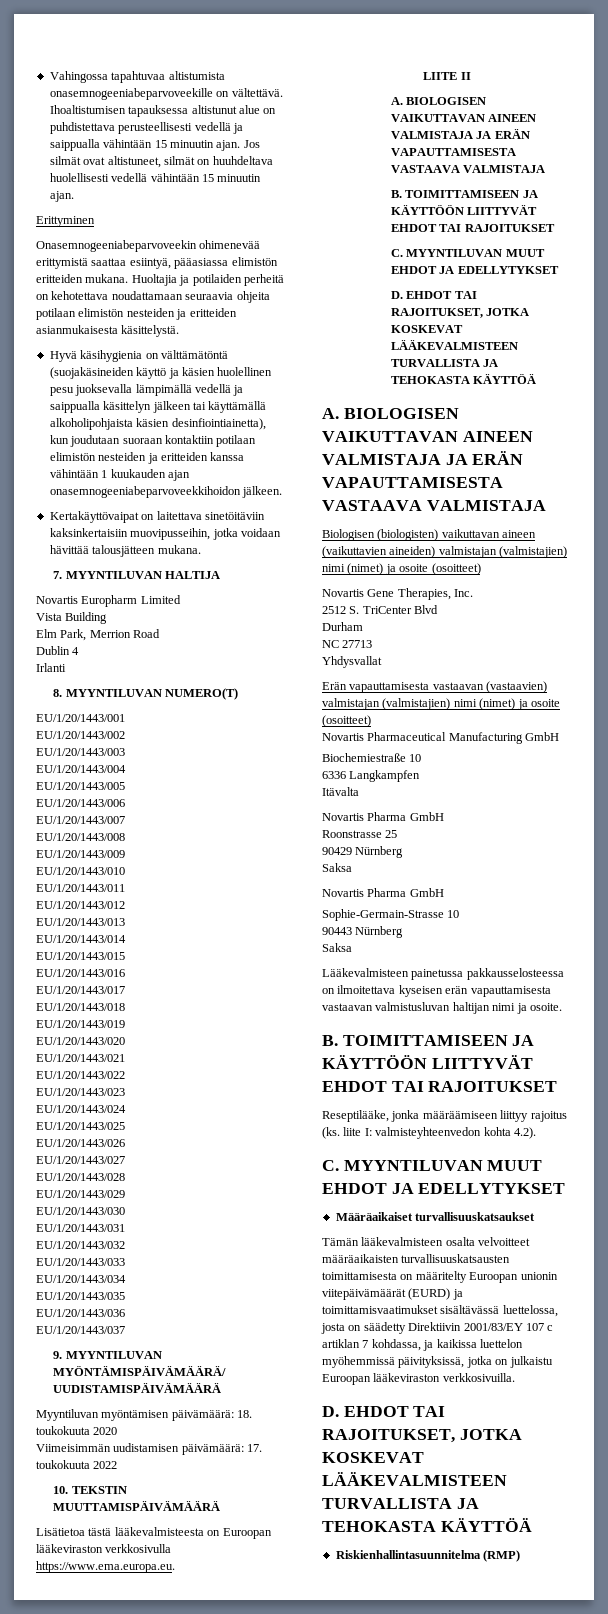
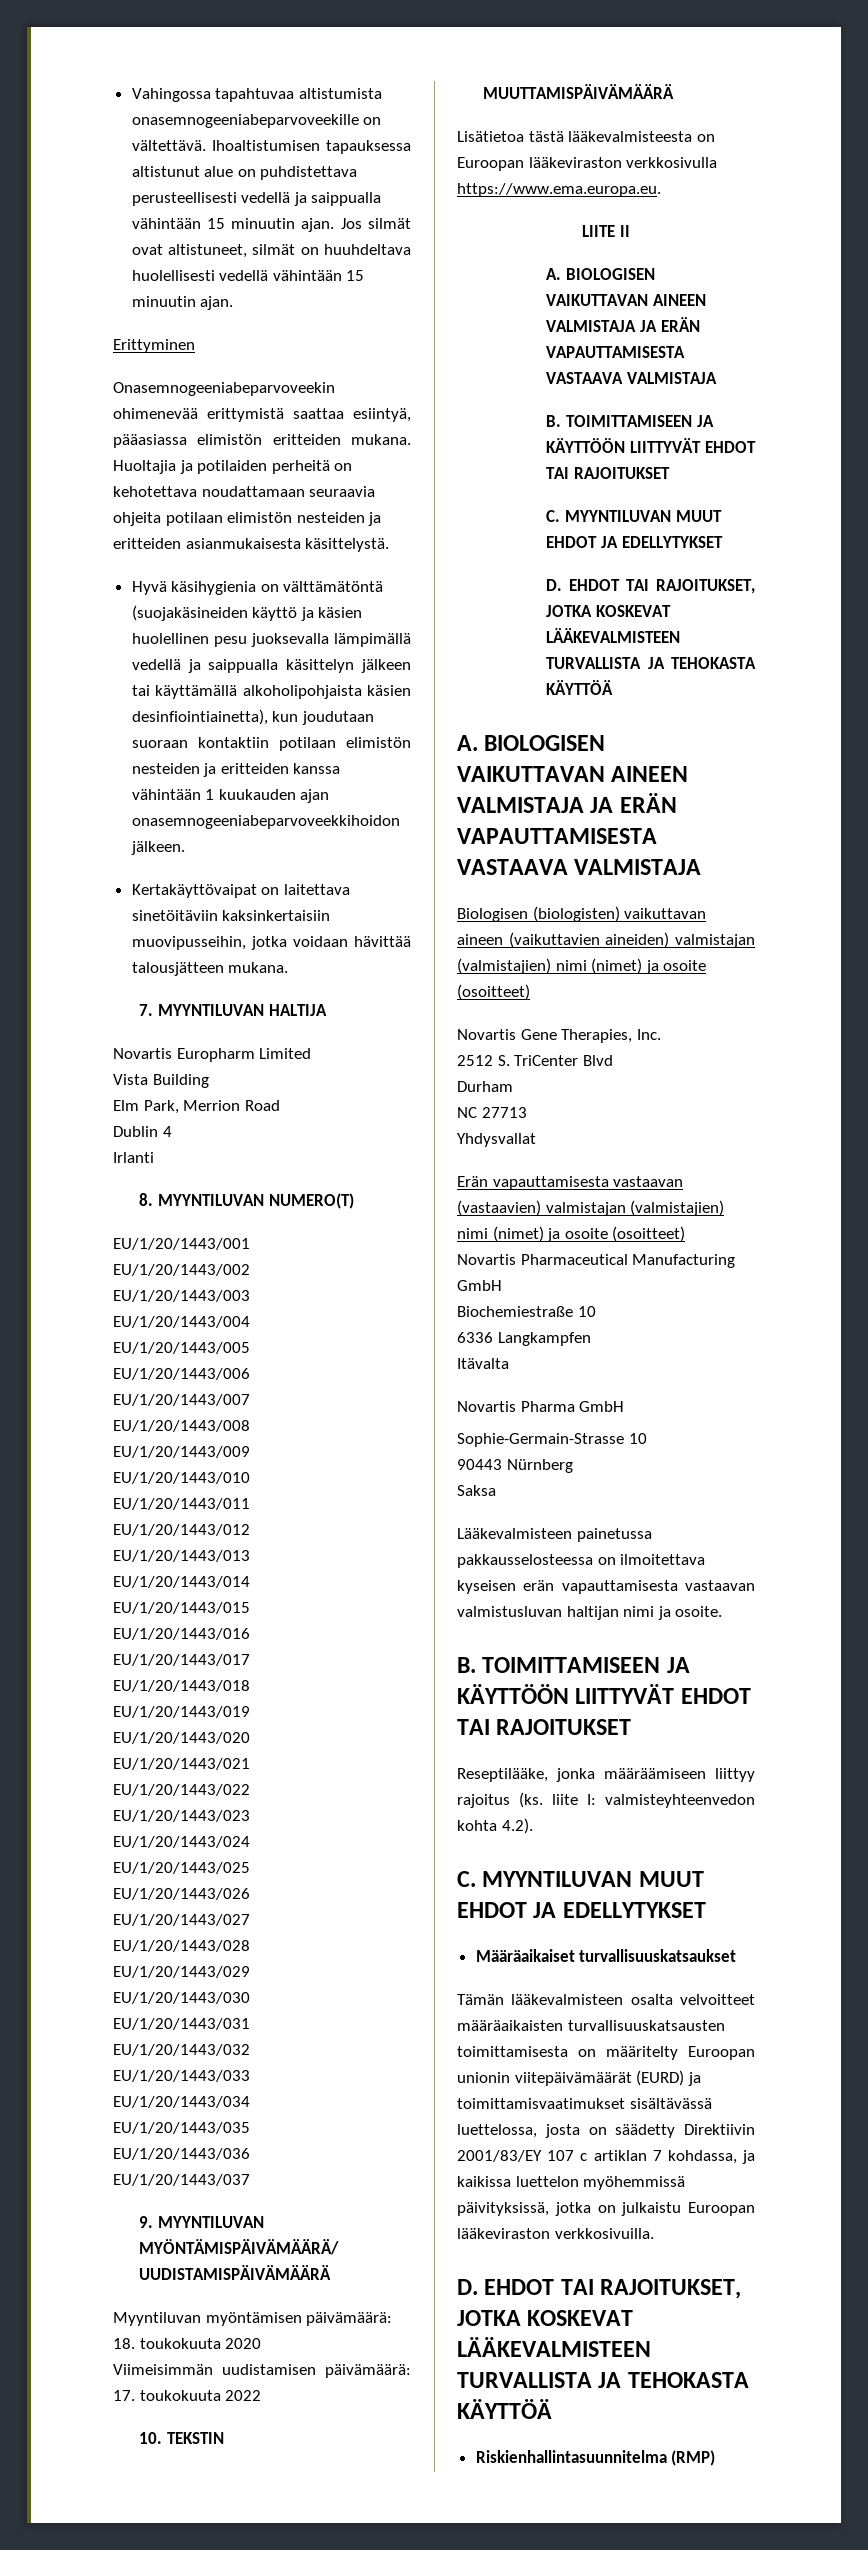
- Roonstrasse 25
- 90429 Nürnberg
- Saksa
- Novartis Pharma GmbH

